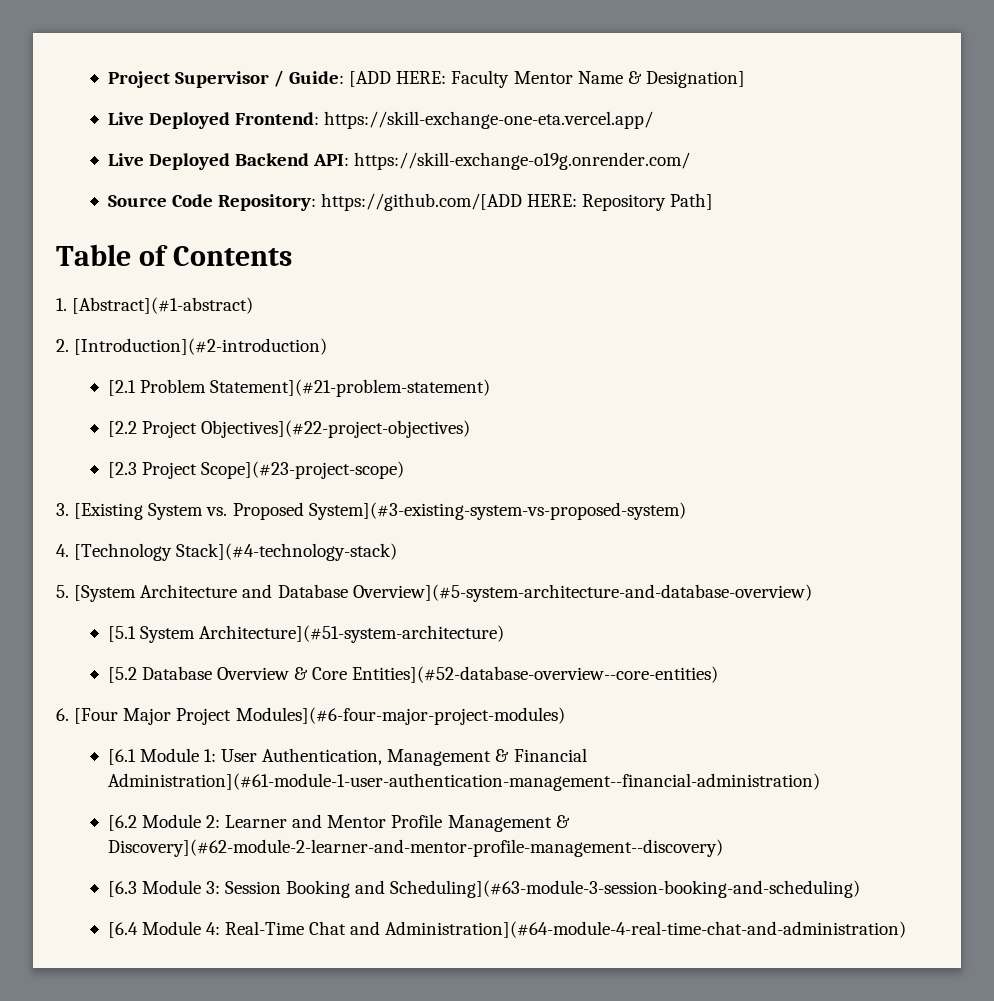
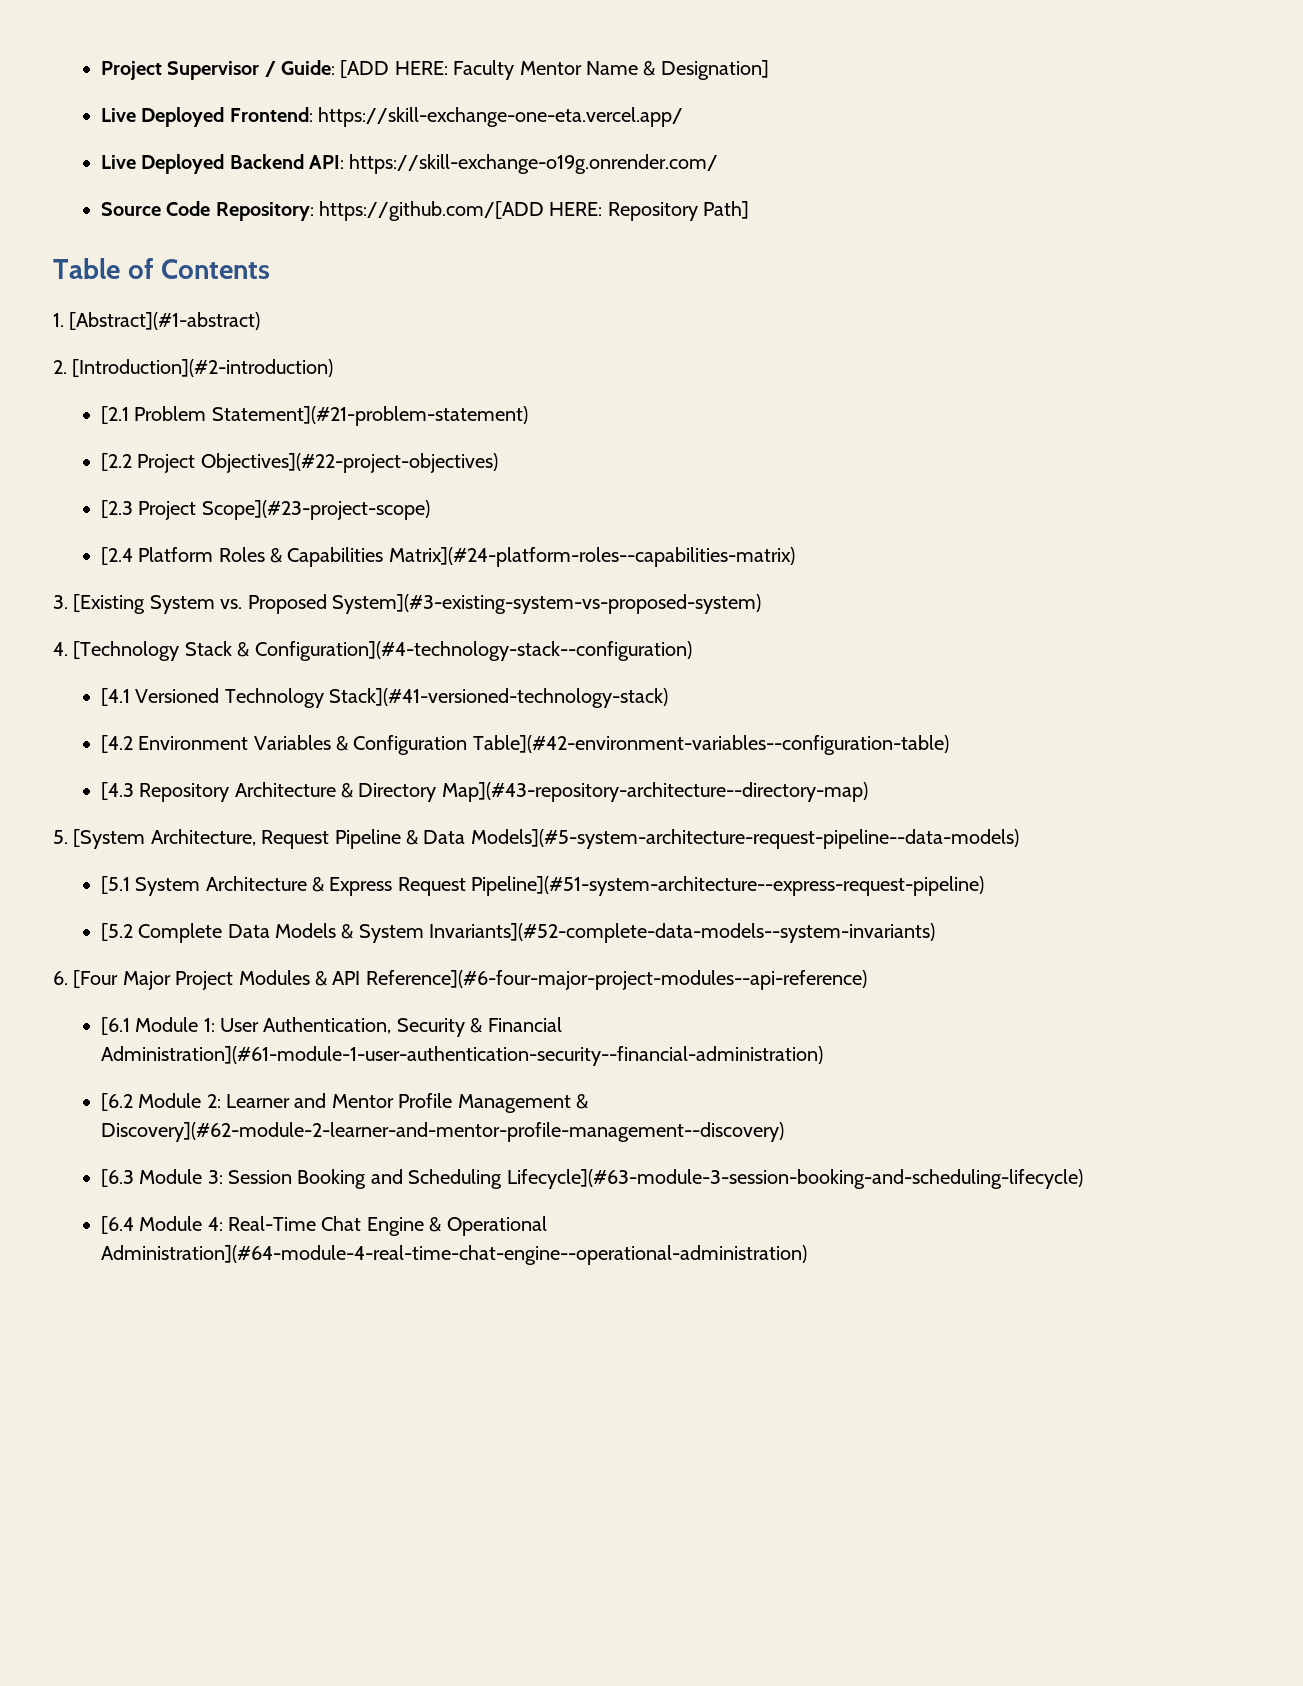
+ [2.4 Platform Roles & Capabilities Matrix](#24-platform-roles--capabilities-matrix)
- 4. [Technology Stack](#4-technology-stack)
- 5. [System Architecture and Database Overview](#5-system-architecture-and-database-overview)
- [5.1 System Architecture](#51-system-architecture)
- [5.2 Database Overview & Core Entities](#52-database-overview--core-entities)
+ 4. [Technology Stack & Configuration](#4-technology-stack--configuration)
+ [4.1 Versioned Technology Stack](#41-versioned-technology-stack)
+ [4.2 Environment Variables & Configuration Table](#42-environment-variables--configuration-table)
+ [4.3 Repository Architecture & Directory Map](#43-repository-architecture--directory-map)
+ 5. [System Architecture, Request Pipeline & Data Models](#5-system-architecture-request-pipeline--data-models)
+ [5.1 System Architecture & Express Request Pipeline](#51-system-architecture--express-request-pipeline)
+ [5.2 Complete Data Models & System Invariants](#52-complete-data-models--system-invariants)
- 6. [Four Major Project Modules](#6-four-major-project-modules)
+ 6. [Four Major Project Modules & API Reference](#6-four-major-project-modules--api-reference)
- [6.1 Module 1: User Authentication, Management & Financial Administration](#61-module-1-user-authentication-management--financial-administration)
+ [6.1 Module 1: User Authentication, Security & Financial Administration](#61-module-1-user-authentication-security--financial-administration)
- [6.3 Module 3: Session Booking and Scheduling](#63-module-3-session-booking-and-scheduling)
+ [6.3 Module 3: Session Booking and Scheduling Lifecycle](#63-module-3-session-booking-and-scheduling-lifecycle)
- [6.4 Module 4: Real-Time Chat and Administration](#64-module-4-real-time-chat-and-administration)
+ [6.4 Module 4: Real-Time Chat Engine & Operational Administration](#64-module-4-real-time-chat-engine--operational-administration)

